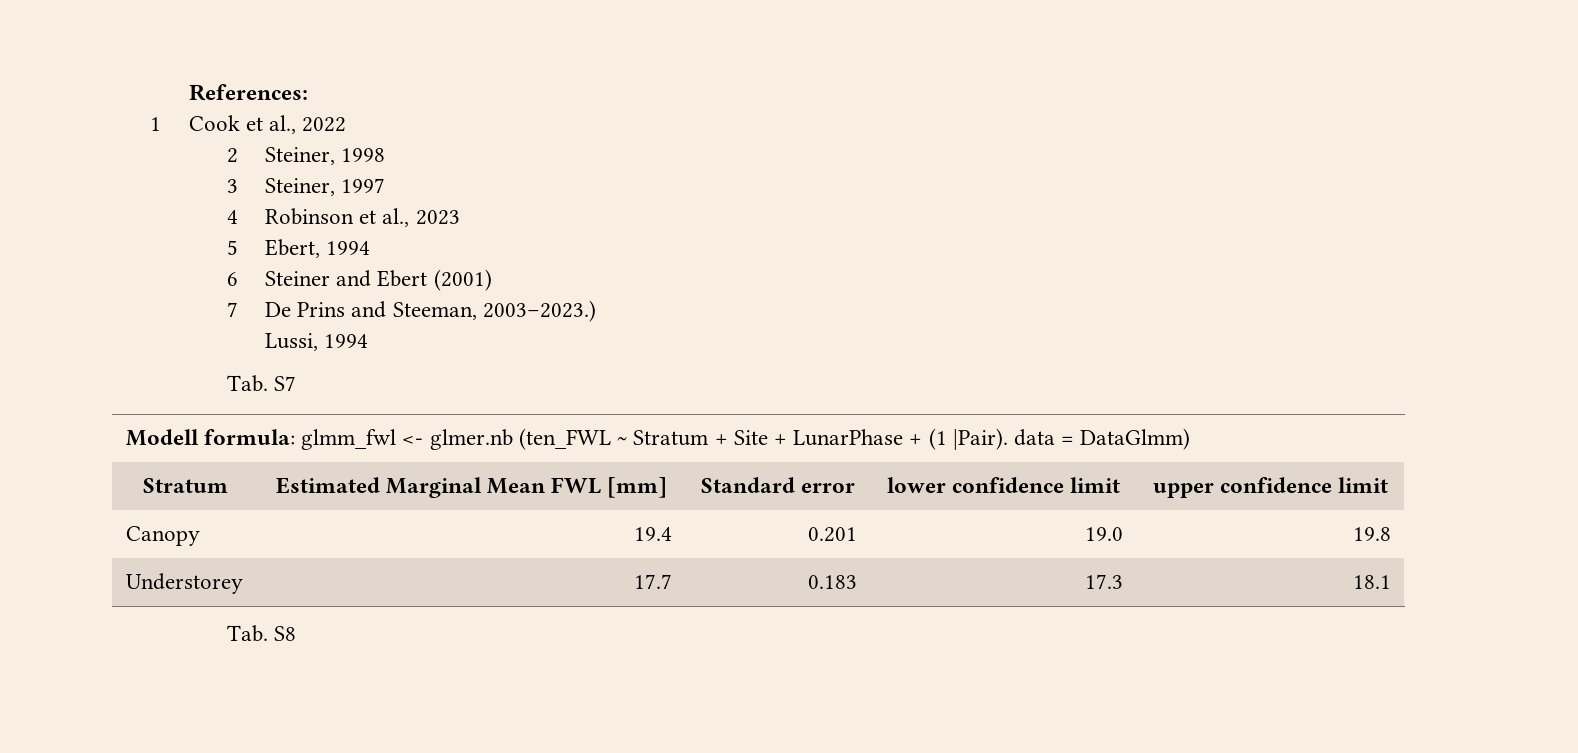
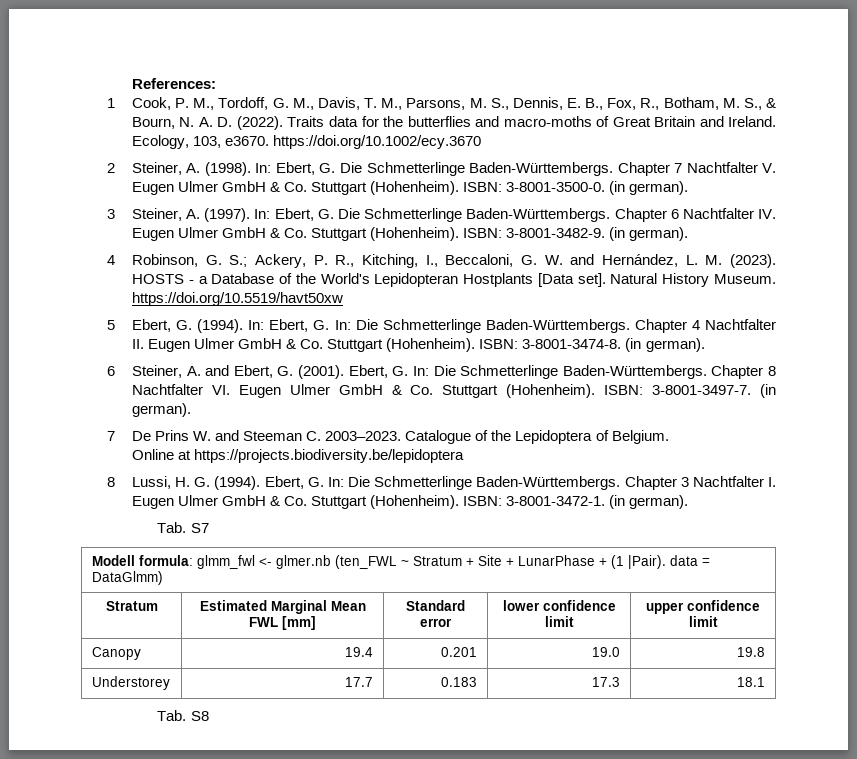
- 1 Cook et al., 2022
- 2 Steiner, 1998
- 3 Steiner, 1997
- 4 Robinson et al., 2023
- 5 Ebert, 1994
- 6 Steiner and Ebert (2001)
- 7 De Prins and Steeman, 2003–2023.)
- Lussi, 1994
+ 1 Cook, P. M., Tordoff, G. M., Davis, T. M., Parsons, M. S., Dennis, E. B., Fox, R., Botham, M. S., & Bourn, N. A. D. (2022). Traits data for the butterflies and macro-moths of Great Britain and Ireland. Ecology, 103, e3670. https://doi.org/10.1002/ecy.3670
+ 2 Steiner, A. (1998). In: Ebert, G. Die Schmetterlinge Baden-Württembergs. Chapter 7 Nachtfalter V. Eugen Ulmer GmbH & Co. Stuttgart (Hohenheim). ISBN: 3-8001-3500-0. (in german).
+ 3 Steiner, A. (1997). In: Ebert, G. Die Schmetterlinge Baden-Württembergs. Chapter 6 Nachtfalter IV. Eugen Ulmer GmbH & Co. Stuttgart (Hohenheim). ISBN: 3-8001-3482-9. (in german).
+ 4 Robinson, G. S.; Ackery, P. R., Kitching, I., Beccaloni, G. W. and Hernández, L. M. (2023). HOSTS - a Database of the World's Lepidopteran Hostplants [Data set]. Natural History Museum. https://doi.org/10.5519/havt50xw
+ 5 Ebert, G. (1994). In: Ebert, G. In: Die Schmetterlinge Baden-Württembergs. Chapter 4 Nachtfalter II. Eugen Ulmer GmbH & Co. Stuttgart (Hohenheim). ISBN: 3-8001-3474-8. (in german).
+ 6 Steiner, A. and Ebert, G. (2001). Ebert, G. In: Die Schmetterlinge Baden-Württembergs. Chapter 8 Nachtfalter VI. Eugen Ulmer GmbH & Co. Stuttgart (Hohenheim). ISBN: 3-8001-3497-7. (in german).
+ 7 De Prins W. and Steeman C. 2003–2023. Catalogue of the Lepidoptera of Belgium.
+ Online at https://projects.biodiversity.be/lepidoptera
+ 8 Lussi, H. G. (1994). Ebert, G. In: Die Schmetterlinge Baden-Württembergs. Chapter 3 Nachtfalter I. Eugen Ulmer GmbH & Co. Stuttgart (Hohenheim). ISBN: 3-8001-3472-1. (in german).

